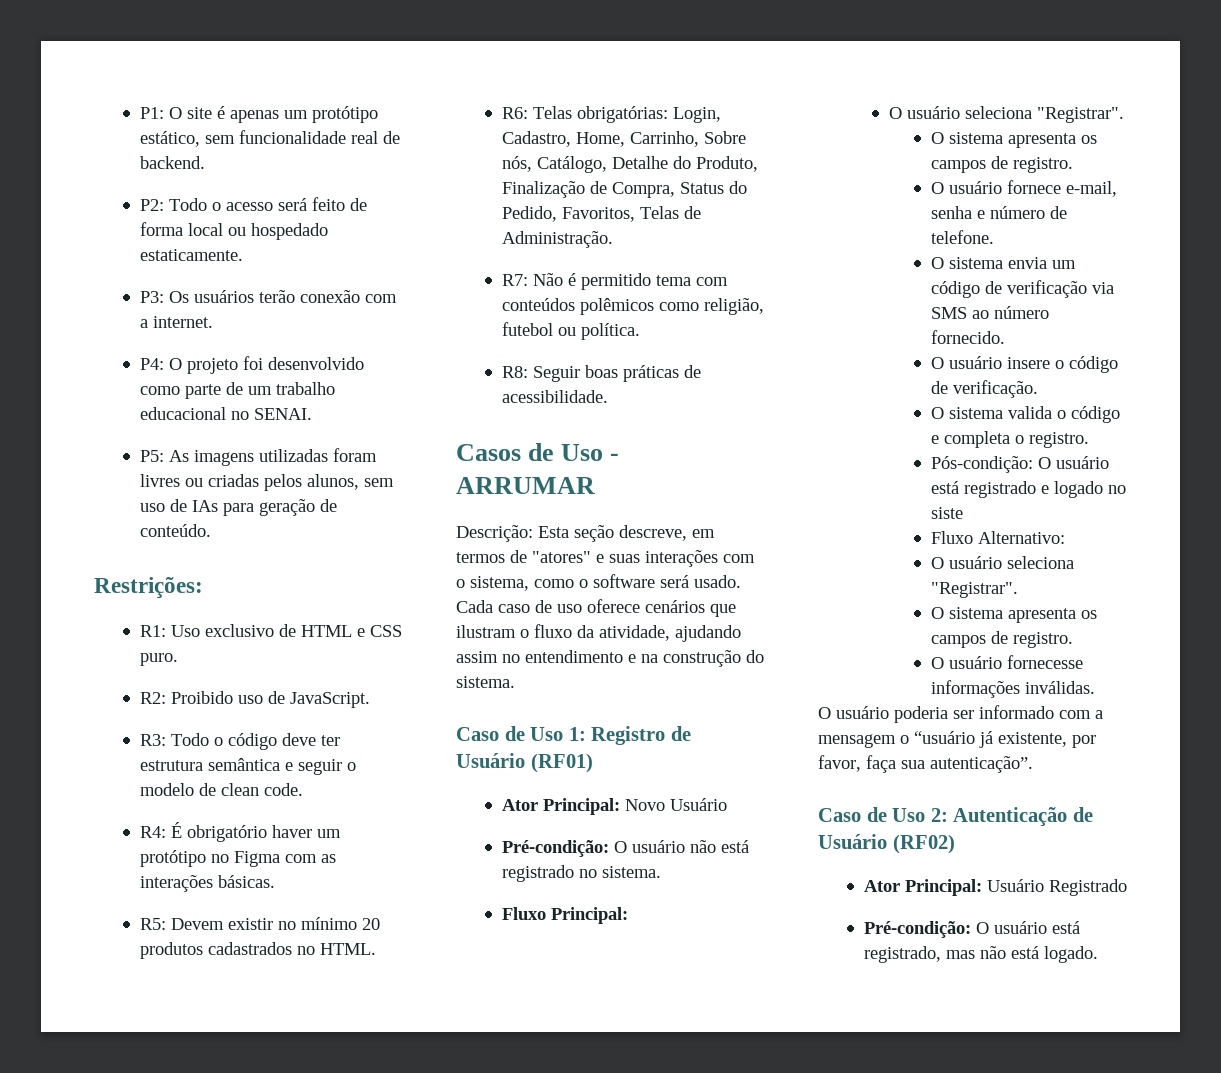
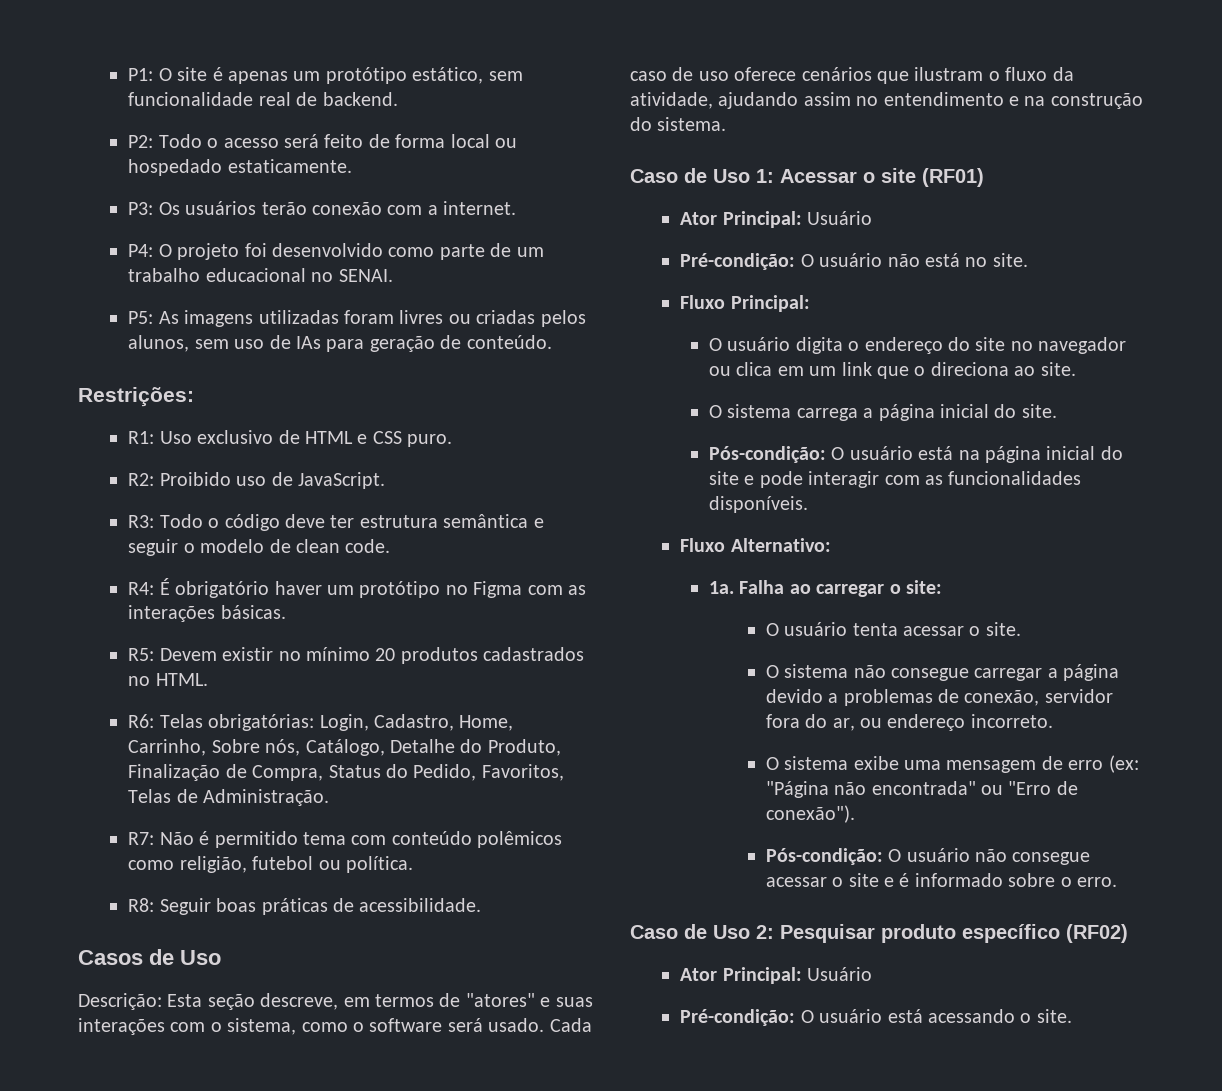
- R7: Não é permitido tema com conteúdos polêmicos como religião, futebol ou política.
+ R7: Não é permitido tema com conteúdo polêmicos como religião, futebol ou política.
- Casos de Uso - ARRUMAR
+ Casos de Uso
- Caso de Uso 1: Registro de Usuário (RF01)
- Ator Principal: Novo Usuário
+ Caso de Uso 1: Acessar o site (RF01)
+ Ator Principal: Usuário
- Pré-condição: O usuário não está registrado no sistema.
+ Pré-condição: O usuário não está no site.
  Fluxo Principal:
- O usuário seleciona "Registrar".
- O sistema apresenta os campos de registro.
- O usuário fornece e-mail, senha e número de telefone.
- O sistema envia um código de verificação via SMS ao número fornecido.
- O usuário insere o código de verificação.
- O sistema valida o código e completa o registro.
- Pós-condição: O usuário está registrado e logado no siste
+ O usuário digita o endereço do site no navegador ou clica em um link que o direciona ao site.
+ O sistema carrega a página inicial do site.
+ Pós-condição: O usuário está na página inicial do site e pode interagir com as funcionalidades disponíveis.
  Fluxo Alternativo:
- O usuário seleciona "Registrar".
- O sistema apresenta os campos de registro.
- O usuário fornecesse informações inválidas.
- O usuário poderia ser informado com a mensagem o “usuário já existente, por favor, faça sua autenticação”.
+ 1a. Falha ao carregar o site:
+ O usuário tenta acessar o site.
+ O sistema não consegue carregar a página devido a problemas de conexão, servidor fora do ar, ou endereço incorreto.
+ O sistema exibe uma mensagem de erro (ex: "Página não encontrada" ou "Erro de conexão").
+ Pós-condição: O usuário não consegue acessar o site e é informado sobre o erro.
- Caso de Uso 2: Autenticação de Usuário (RF02)
- Ator Principal: Usuário Registrado
+ Caso de Uso 2: Pesquisar produto específico (RF02)
+ Ator Principal: Usuário
- Pré-condição: O usuário está registrado, mas não está logado.
+ Pré-condição: O usuário está acessando o site.

